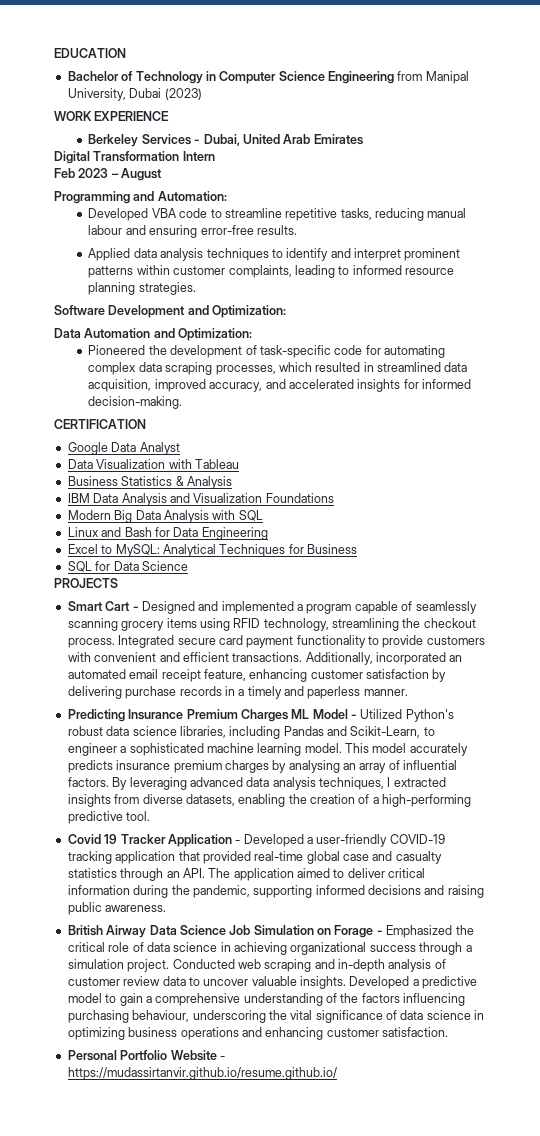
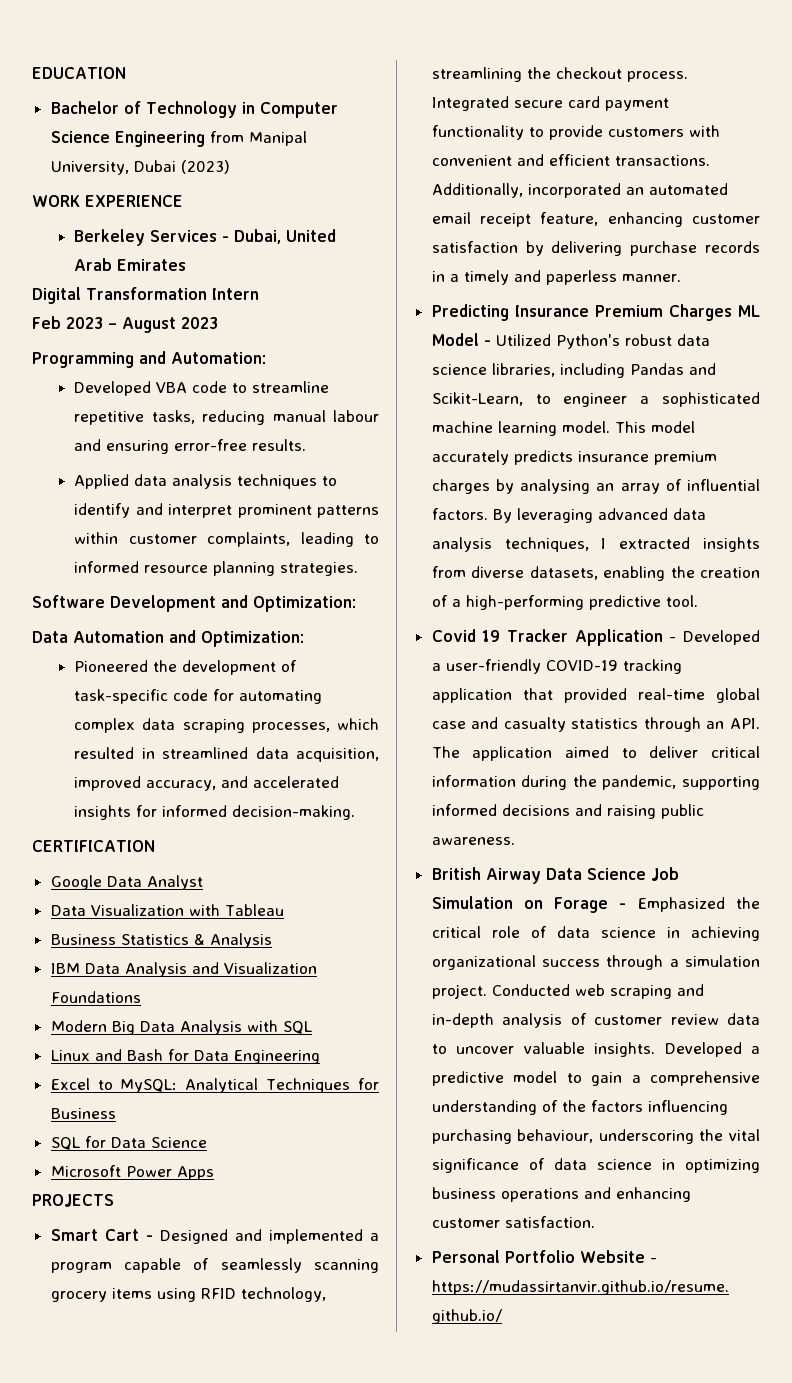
- Feb 2023 – August
+ Feb 2023 – August 2023
+ Microsoft Power Apps

